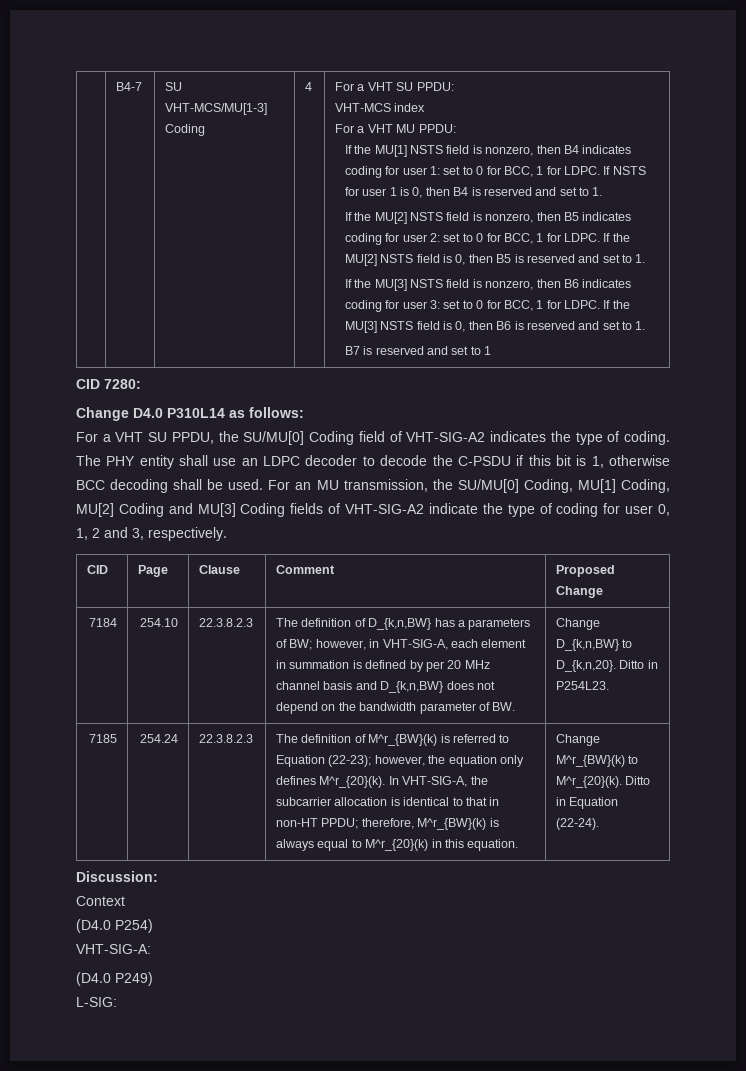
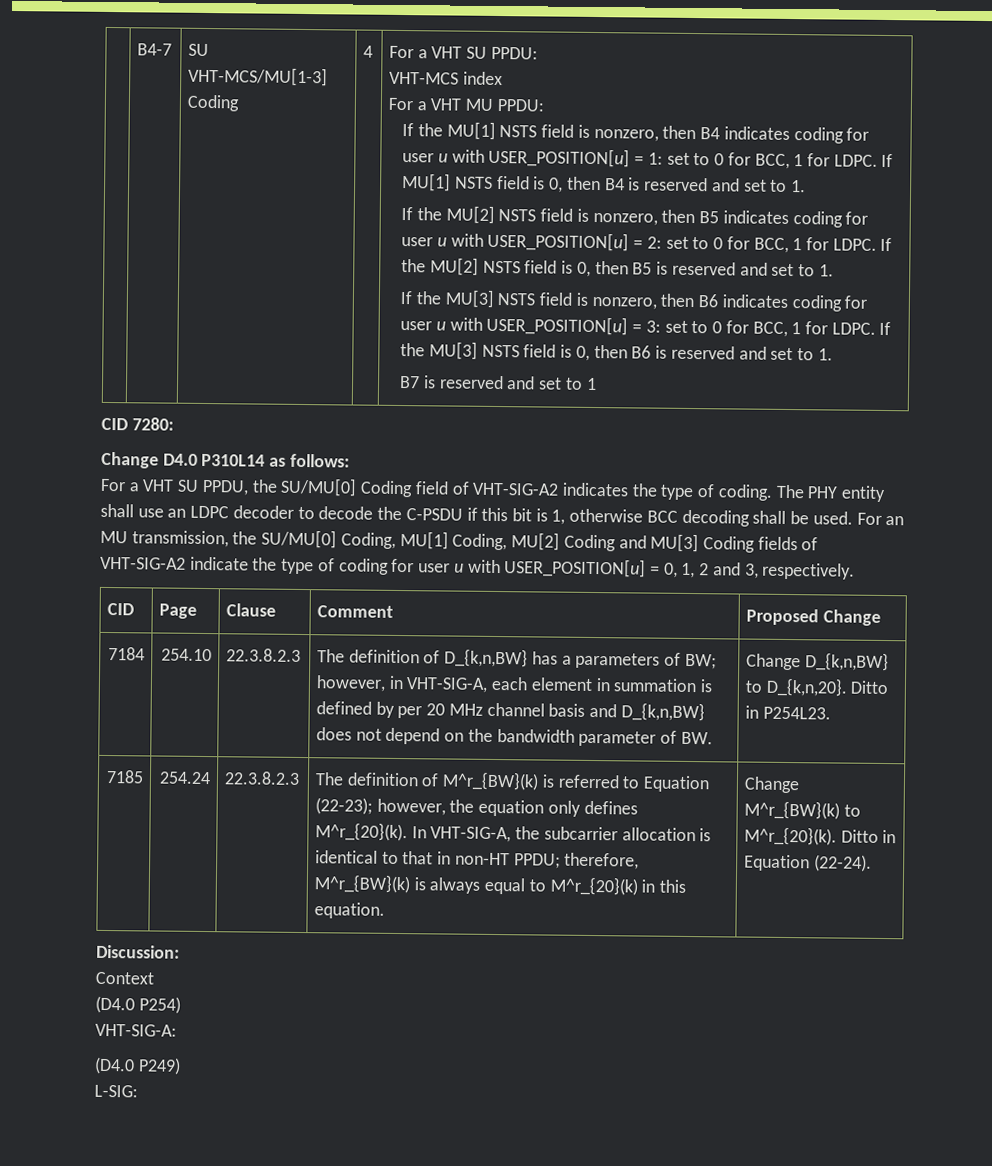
- If the MU[1] NSTS field is nonzero, then B4 indicates coding for user 1: set to 0 for BCC, 1 for LDPC.
+ If the MU[1] NSTS field is nonzero, then B4 indicates coding for user u with USER_POSITION[u] = 1: set to 0 for BCC, 1 for LDPC.
- If NSTS for user 1 is 0, then B4 is reserved and set to 1.
+ If MU[1] NSTS field is 0, then B4 is reserved and set to 1.
- If the MU[2] NSTS field is nonzero, then B5 indicates coding for user 2: set to 0 for BCC, 1 for LDPC.
+ If the MU[2] NSTS field is nonzero, then B5 indicates coding for user u with USER_POSITION[u] = 2: set to 0 for BCC, 1 for LDPC.
- If the MU[3] NSTS field is nonzero, then B6 indicates coding for user 3: set to 0 for BCC, 1 for LDPC.
+ If the MU[3] NSTS field is nonzero, then B6 indicates coding for user u with USER_POSITION[u] = 3: set to 0 for BCC, 1 for LDPC.
- For an MU transmission, the SU/MU[0] Coding, MU[1] Coding, MU[2] Coding and MU[3] Coding fields of VHT-SIG-A2 indicate the type of coding for user 0, 1, 2 and 3, respectively.
+ For an MU transmission, the SU/MU[0] Coding, MU[1] Coding, MU[2] Coding and MU[3] Coding fields of VHT-SIG-A2 indicate the type of coding for user u with USER_POSITION[u] = 0, 1, 2 and 3, respectively.

